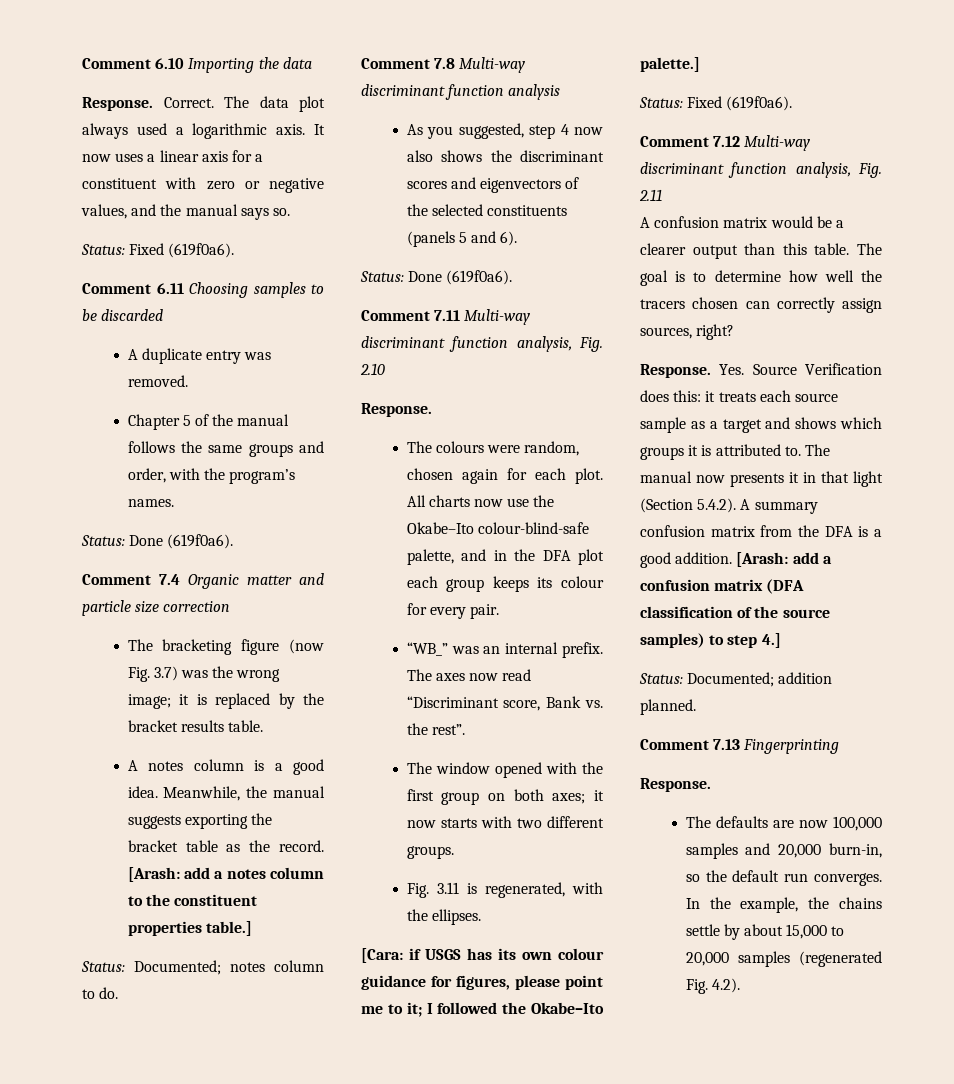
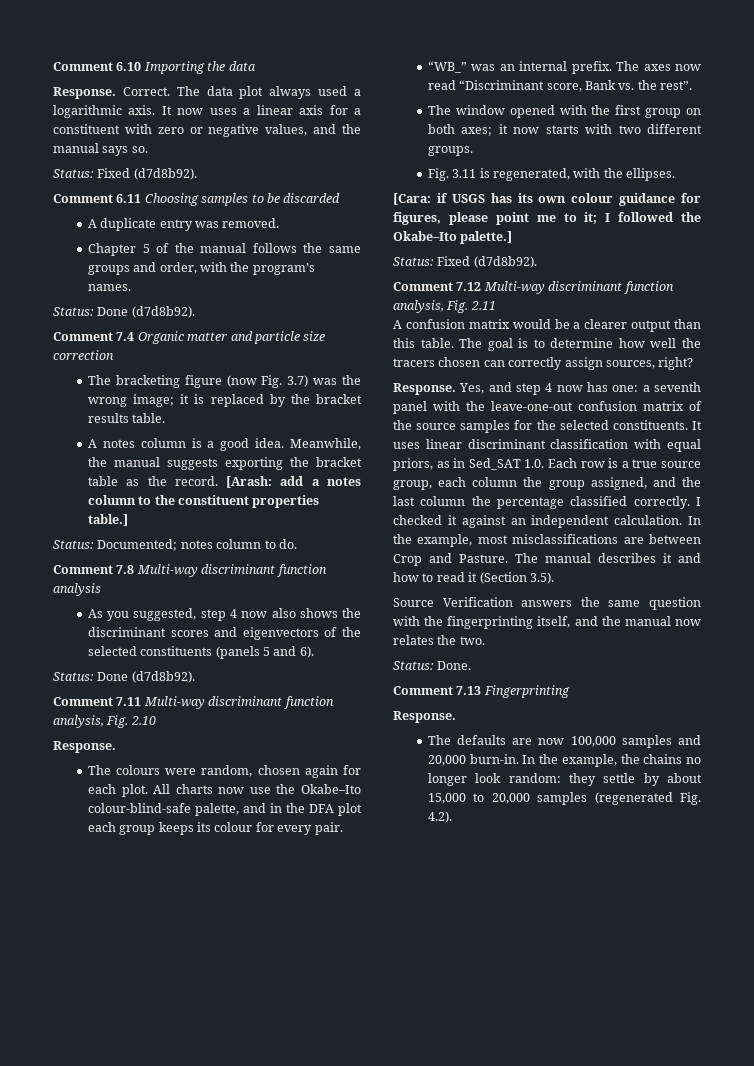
  It now uses a linear axis for a constituent with zero or negative values, and the manual says so.
- Status: Fixed (619f0a6).
+ Status: Fixed (d7d8b92).
  Chapter 5 of the manual follows the same groups and order, with the program’s names.
- Status: Done (619f0a6).
+ Status: Done (d7d8b92).
  As you suggested, step 4 now also shows the discriminant scores and eigenvectors of the selected constituents (panels 5 and 6).
- Status: Done (619f0a6).
+ Status: Done (d7d8b92).
  [Cara: if USGS has its own colour guidance for figures, please point me to it; I followed the Okabe–Ito palette.]
- Status: Fixed (619f0a6).
+ Status: Fixed (d7d8b92).
- Yes. Source Verification does this: it treats each source sample as a target and shows which groups it is attributed to. The manual now presents it in that light (Section 5.4.2). A summary confusion matrix from the DFA is a good addition. [Arash: add a confusion matrix (DFA classification of the source samples) to step 4.]
- Status: Documented; addition planned.
+ Yes, and step 4 now has one: a seventh panel with the leave-one-out confusion matrix of the source samples for the selected constituents. It uses linear discriminant classification with equal priors, as in Sed_SAT 1.0. Each row is a true source group, each column the group assigned, and the last column the percentage classified correctly. I checked it against an independent calculation. In the example, most misclassifications are between Crop and Pasture. The manual describes it and how to read it (Section 3.5).
+ Source Verification answers the same question with the fingerprinting itself, and the manual now relates the two.
+ Status: Done.
- The defaults are now 100,000 samples and 20,000 burn-in, so the default run converges.
+ The defaults are now 100,000 samples and 20,000 burn-in.
- In the example, the chains settle by about 15,000 to 20,000 samples (regenerated Fig. 4.2).
+ In the example, the chains no longer look random: they settle by about 15,000 to 20,000 samples (regenerated Fig. 4.2).

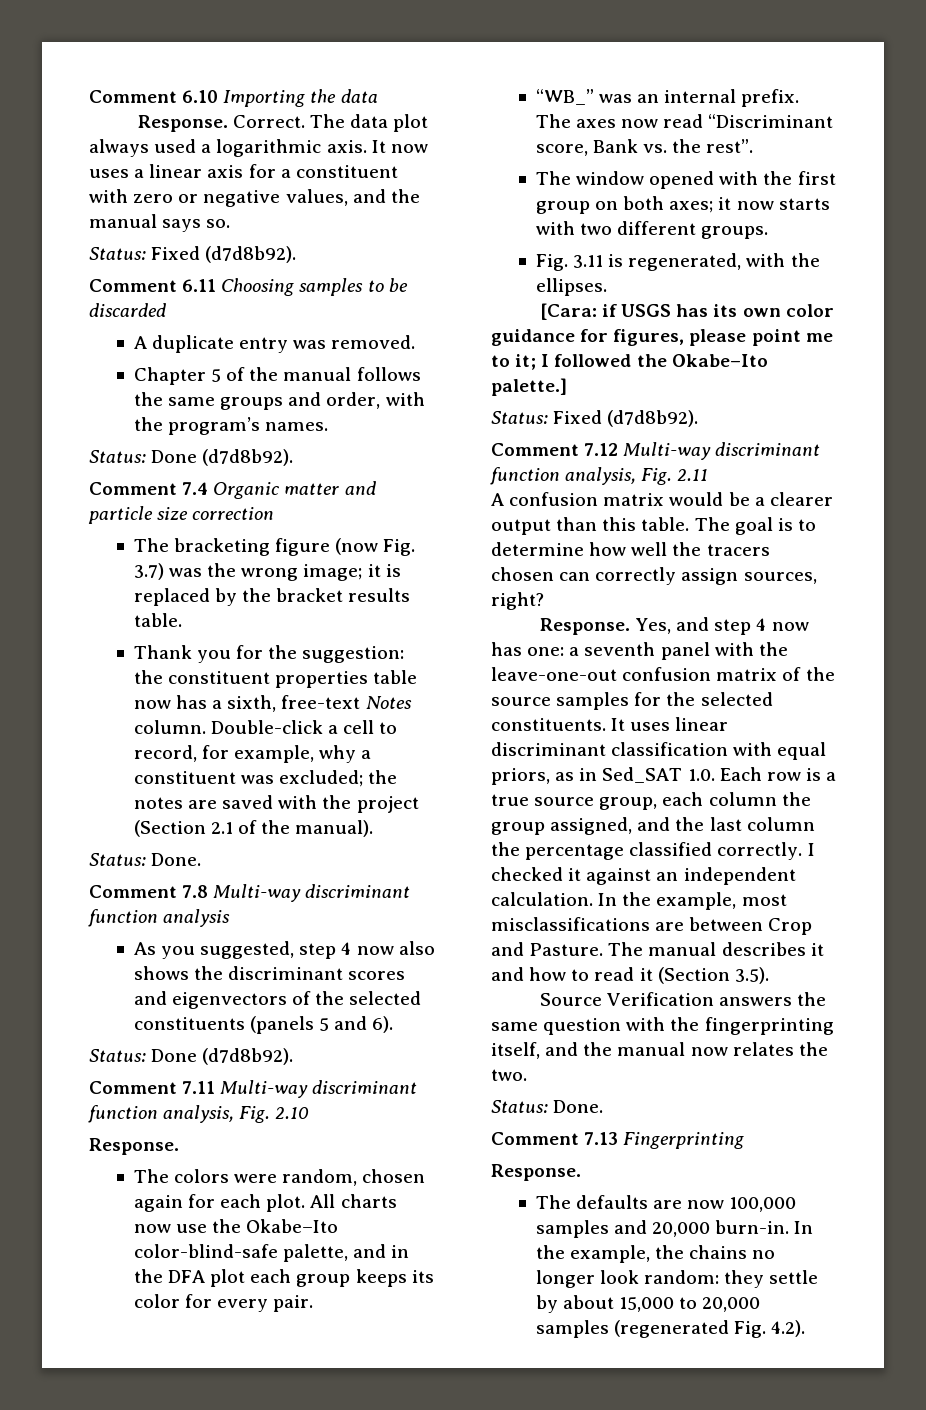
- A notes column is a good idea. Meanwhile, the manual suggests exporting the bracket table as the record. [Arash: add a notes column to the constituent properties table.]
- Status: Documented; notes column to do.
+ Thank you for the suggestion: the constituent properties table now has a sixth, free-text Notes column. Double-click a cell to record, for example, why a constituent was excluded; the notes are saved with the project (Section 2.1 of the manual).
+ Status: Done.
- The colours were random, chosen again for each plot.
+ The colors were random, chosen again for each plot.
- All charts now use the Okabe–Ito colour-blind-safe palette, and in the DFA plot each group keeps its colour for every pair.
+ All charts now use the Okabe–Ito color-blind-safe palette, and in the DFA plot each group keeps its color for every pair.
- [Cara: if USGS has its own colour guidance for figures, please point me to it; I followed the Okabe–Ito palette.]
+ [Cara: if USGS has its own color guidance for figures, please point me to it; I followed the Okabe–Ito palette.]

